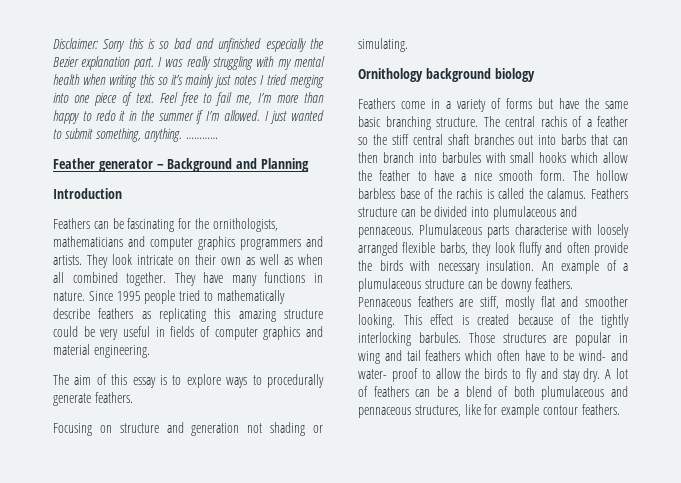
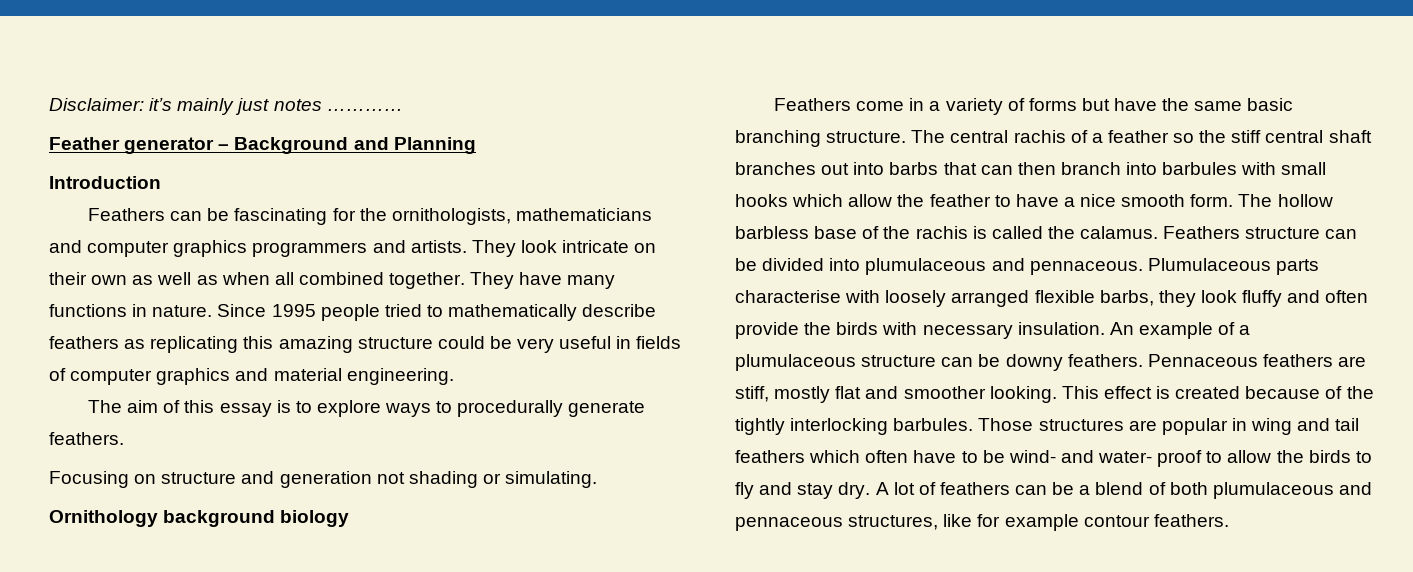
- Disclaimer: Sorry this is so bad and unfinished especially the Bezier explanation part. I was really struggling with my mental health when writing this so it’s mainly just notes I tried merging into one piece of text. Feel free to fail me, I’m more than happy to redo it in the summer if I’m allowed. I just wanted to submit something, anything. …………
+ Disclaimer: it’s mainly just notes …………

